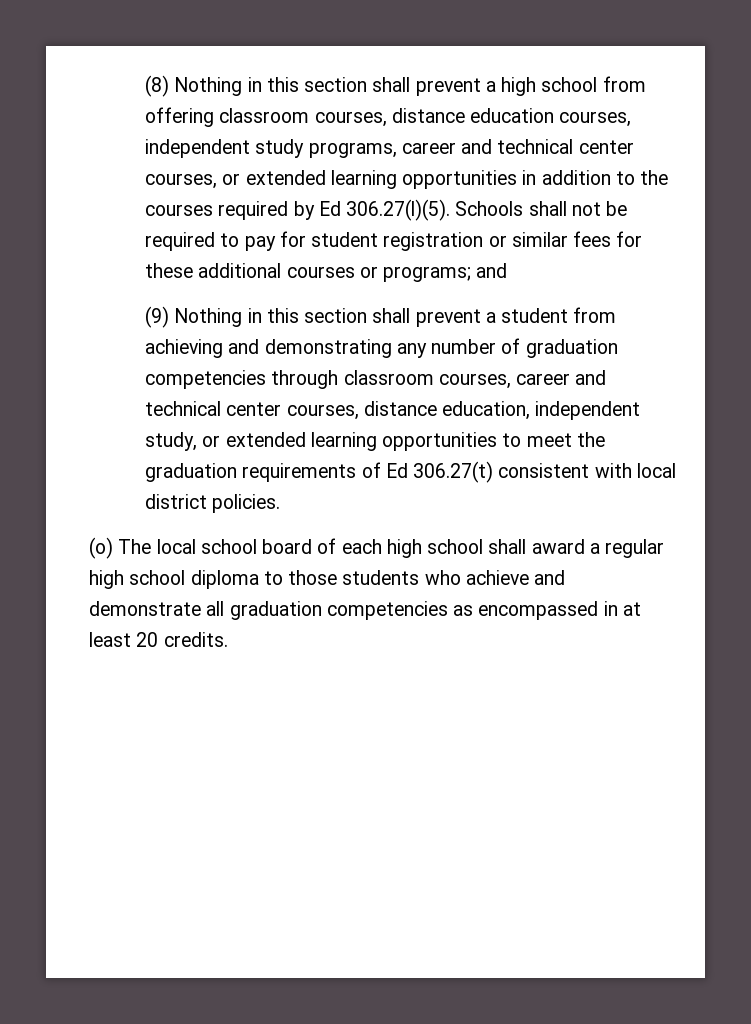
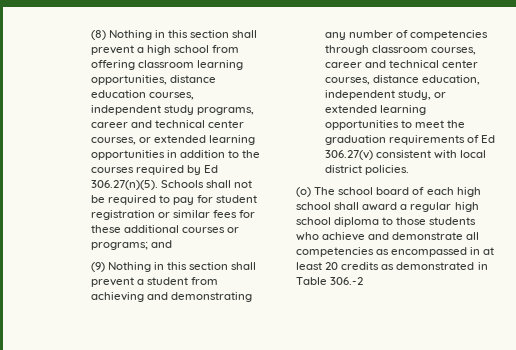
- (8) Nothing in this section shall prevent a high school from offering classroom courses, distance education courses, independent study programs, career and technical center courses, or extended learning opportunities in addition to the courses required by Ed 306.27(l)(5). Schools shall not be required to pay for student registration or similar fees for these additional courses or programs; and
+ (8) Nothing in this section shall prevent a high school from offering classroom learning opportunities, distance education courses, independent study programs, career and technical center courses, or extended learning opportunities in addition to the courses required by Ed 306.27(n)(5). Schools shall not be required to pay for student registration or similar fees for these additional courses or programs; and
- (9) Nothing in this section shall prevent a student from achieving and demonstrating any number of graduation competencies through classroom courses, career and technical center courses, distance education, independent study, or extended learning opportunities to meet the graduation requirements of Ed 306.27(t) consistent with local district policies.
+ (9) Nothing in this section shall prevent a student from achieving and demonstrating any number of competencies through classroom courses, career and technical center courses, distance education, independent study, or extended learning opportunities to meet the graduation requirements of Ed 306.27(v) consistent with local district policies.
- (o) The local school board of each high school shall award a regular high school diploma to those students who achieve and demonstrate all graduation competencies as encompassed in at least 20 credits.
+ (o) The school board of each high school shall award a regular high school diploma to those students who achieve and demonstrate all competencies as encompassed in at least 20 credits as demonstrated in Table 306.-2

